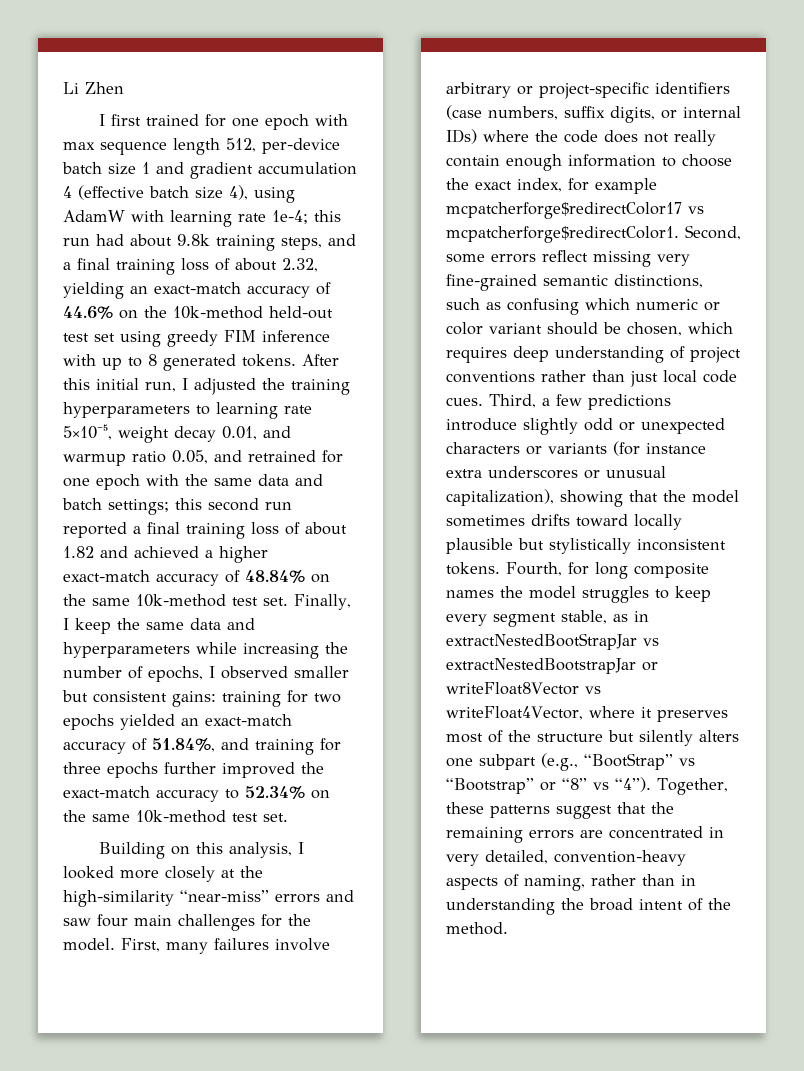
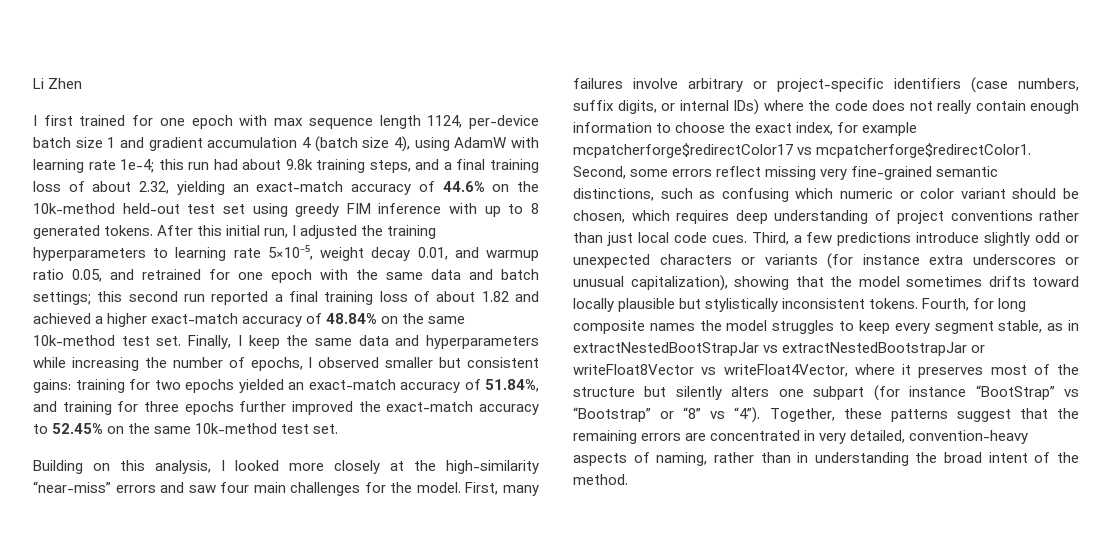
- I first trained for one epoch with max sequence length 512, per-device batch size 1 and gradient accumulation 4 (effective batch size 4), using AdamW with learning rate 1e-4;
+ I first trained for one epoch with max sequence length 1124, per-device batch size 1 and gradient accumulation 4 (batch size 4), using AdamW with learning rate 1e-4;
- Finally, I keep the same data and hyperparameters while increasing the number of epochs, I observed smaller but consistent gains: training for two epochs yielded an exact-match accuracy of 51.84%, and training for three epochs further improved the exact-match accuracy to 52.34% on the same 10k-method test set.
+ Finally, I keep the same data and hyperparameters while increasing the number of epochs, I observed smaller but consistent gains: training for two epochs yielded an exact-match accuracy of 51.84%, and training for three epochs further improved the exact-match accuracy to 52.45% on the same 10k-method test set.
- Fourth, for long composite names the model struggles to keep every segment stable, as in extractNestedBootStrapJar vs extractNestedBootstrapJar or writeFloat8Vector vs writeFloat4Vector, where it preserves most of the structure but silently alters one subpart (e.g., “BootStrap” vs “Bootstrap” or “8” vs “4”).
+ Fourth, for long composite names the model struggles to keep every segment stable, as in extractNestedBootStrapJar vs extractNestedBootstrapJar or writeFloat8Vector vs writeFloat4Vector, where it preserves most of the structure but silently alters one subpart (for instance “BootStrap” vs “Bootstrap” or “8” vs “4”).

